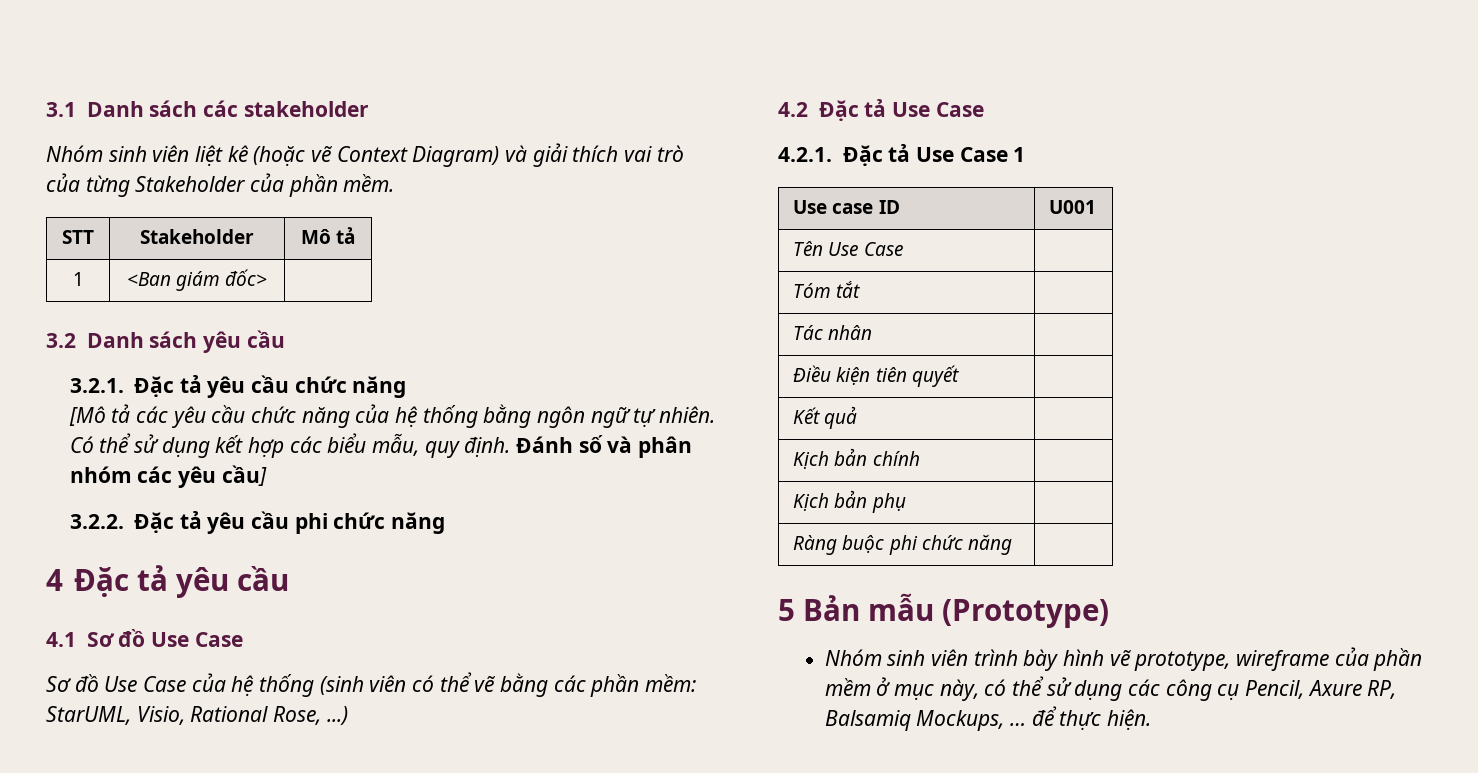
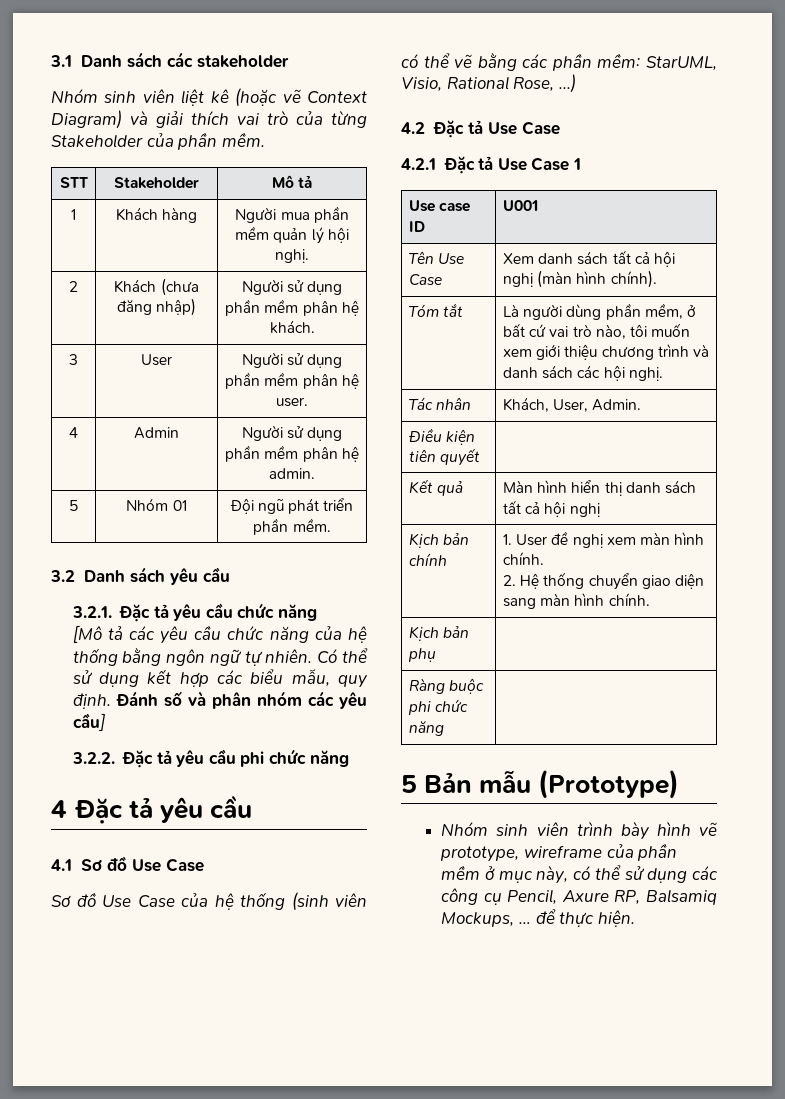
- 1 | <Ban giám đốc> |
+ 1 | Khách hàng | Người mua phần mềm quản lý hội nghị.
+ 2 | Khách (chưa đăng nhập) | Người sử dụng phần mềm phân hệ khách.
+ 3 | User | Người sử dụng phần mềm phân hệ user.
+ 4 | Admin | Người sử dụng phần mềm phân hệ admin.
+ 5 | Nhóm 01 | Đội ngũ phát triển phần mềm.
- 4.2.1. Đặc tả Use Case 1
+ 4.2.1 Đặc tả Use Case 1
- Tên Use Case |
- Tóm tắt |
+ Tên Use Case | Xem danh sách tất cả hội nghị (màn hình chính).
+ Tóm tắt | Là người dùng phần mềm, ở bất cứ vai trò nào, tôi muốn xem giới thiệu chương trình và danh sách các hội nghị.
- Tác nhân |
+ Tác nhân | Khách, User, Admin.
- Kết quả |
- Kịch bản chính |
+ Kết quả | Màn hình hiển thị danh sách tất cả hội nghị
+ Kịch bản chính | 1. User đề nghị xem màn hình chính.
+ 2. Hệ thống chuyển giao diện sang màn hình chính.

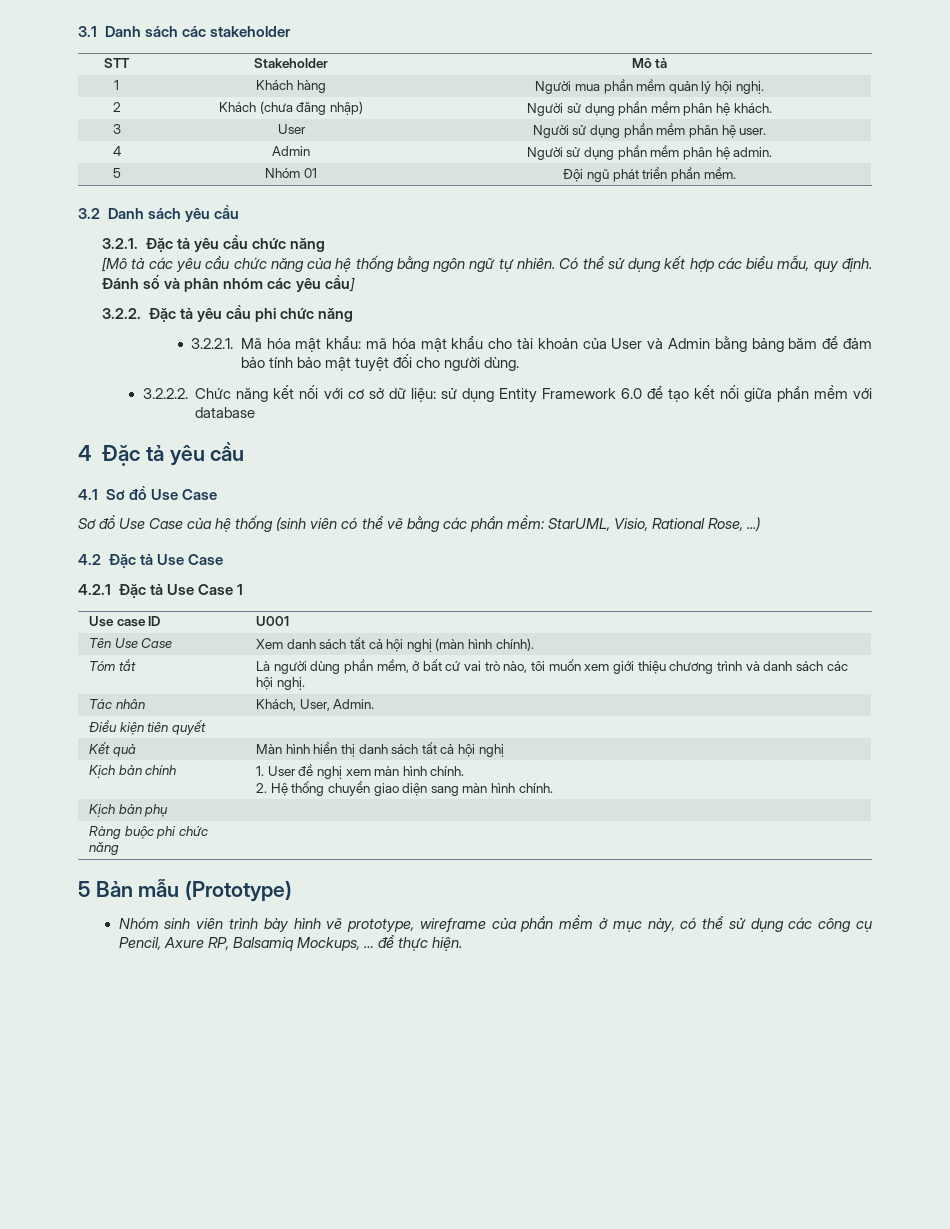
- Nhóm sinh viên liệt kê (hoặc vẽ Context Diagram) và giải thích vai trò của từng Stakeholder của phần mềm.
+ 3.2.2.1. Mã hóa mật khẩu: mã hóa mật khẩu cho tài khoản của User và Admin bằng bảng băm để đảm bảo tính bảo mật tuyệt đối cho người dùng.
+ 3.2.2.2. Chức năng kết nối với cơ sở dữ liệu: sử dụng Entity Framework 6.0 để tạo kết nối giữa phần mềm với database

